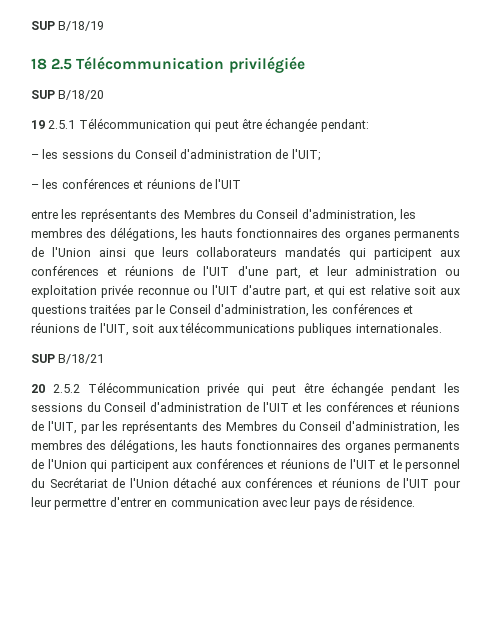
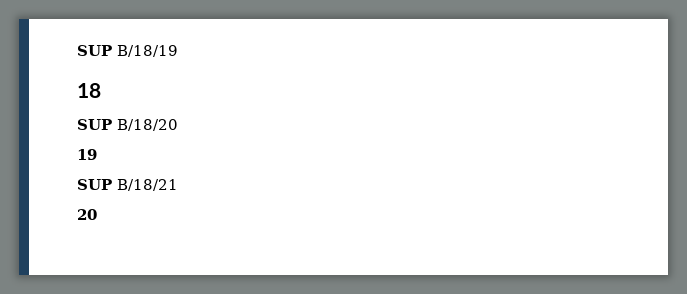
- 18 2.5 Télécommunication privilégiée
+ 18
- 19 2.5.1 Télécommunication qui peut être échangée pendant:
- – les sessions du Conseil d'administration de l'UIT;
- – les conférences et réunions de l'UIT
- entre les représentants des Membres du Conseil d'administration, les membres des délégations, les hauts fonctionnaires des organes permanents de l'Union ainsi que leurs collaborateurs mandatés qui participent aux conférences et réunions de l'UIT d'une part, et leur administration ou exploitation privée reconnue ou l'UIT d'autre part, et qui est relative soit aux questions traitées par le Conseil d'administration, les conférences et réunions de l'UIT, soit aux télécommunications publiques internationales.
+ 19
  SUP B/18/21
- 20 2.5.2 Télécommunication privée qui peut être échangée pendant les sessions du Conseil d'administration de l'UIT et les conférences et réunions de l'UIT, par les représentants des Membres du Conseil d'administration, les membres des délégations, les hauts fonctionnaires des organes permanents de l'Union qui participent aux conférences et réunions de l'UIT et le personnel du Secrétariat de l'Union détaché aux conférences et réunions de l'UIT pour leur permettre d'entrer en communication avec leur pays de résidence.
+ 20

